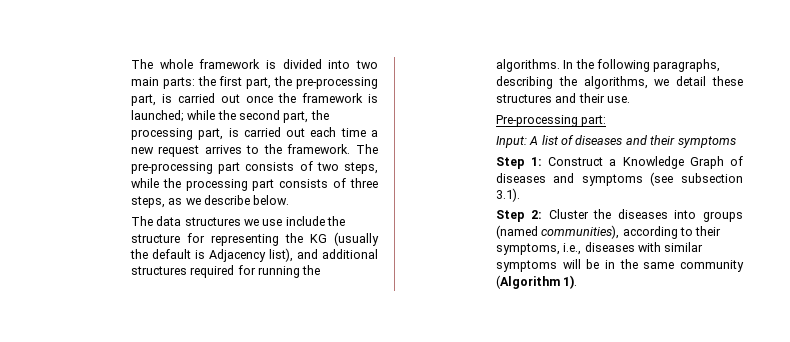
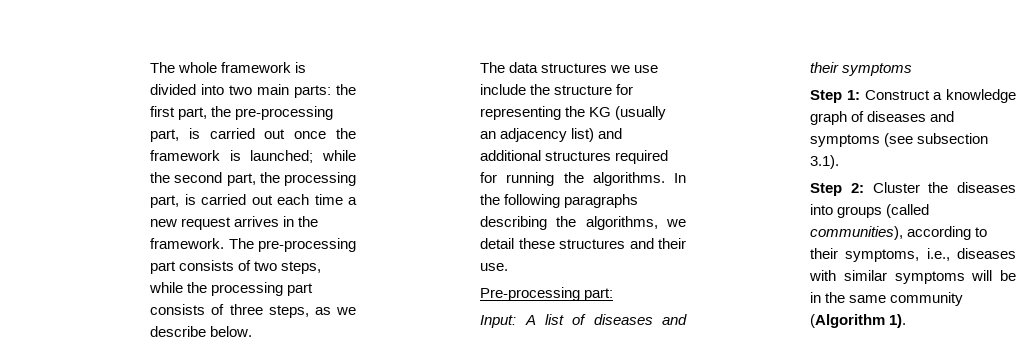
- The whole framework is divided into two main parts: the first part, the pre-processing part, is carried out once the framework is launched; while the second part, the processing part, is carried out each time a new request arrives to the framework.
+ The whole framework is divided into two main parts: the first part, the pre-processing part, is carried out once the framework is launched; while the second part, the processing part, is carried out each time a new request arrives in the framework.
- The data structures we use include the structure for representing the KG (usually the default is Adjacency list), and additional structures required for running the algorithms.
+ The data structures we use include the structure for representing the KG (usually an adjacency list) and additional structures required for running the algorithms.
- In the following paragraphs, describing the algorithms, we detail these structures and their use.
+ In the following paragraphs describing the algorithms, we detail these structures and their use.
- Step 1: Construct a Knowledge Graph of diseases and symptoms (see subsection 3.1).
+ Step 1: Construct a knowledge graph of diseases and symptoms (see subsection 3.1).
- Step 2: Cluster the diseases into groups (named communities), according to their symptoms, i.e., diseases with similar symptoms will be in the same community (Algorithm 1).
+ Step 2: Cluster the diseases into groups (called communities), according to their symptoms, i.e., diseases with similar symptoms will be in the same community (Algorithm 1).

